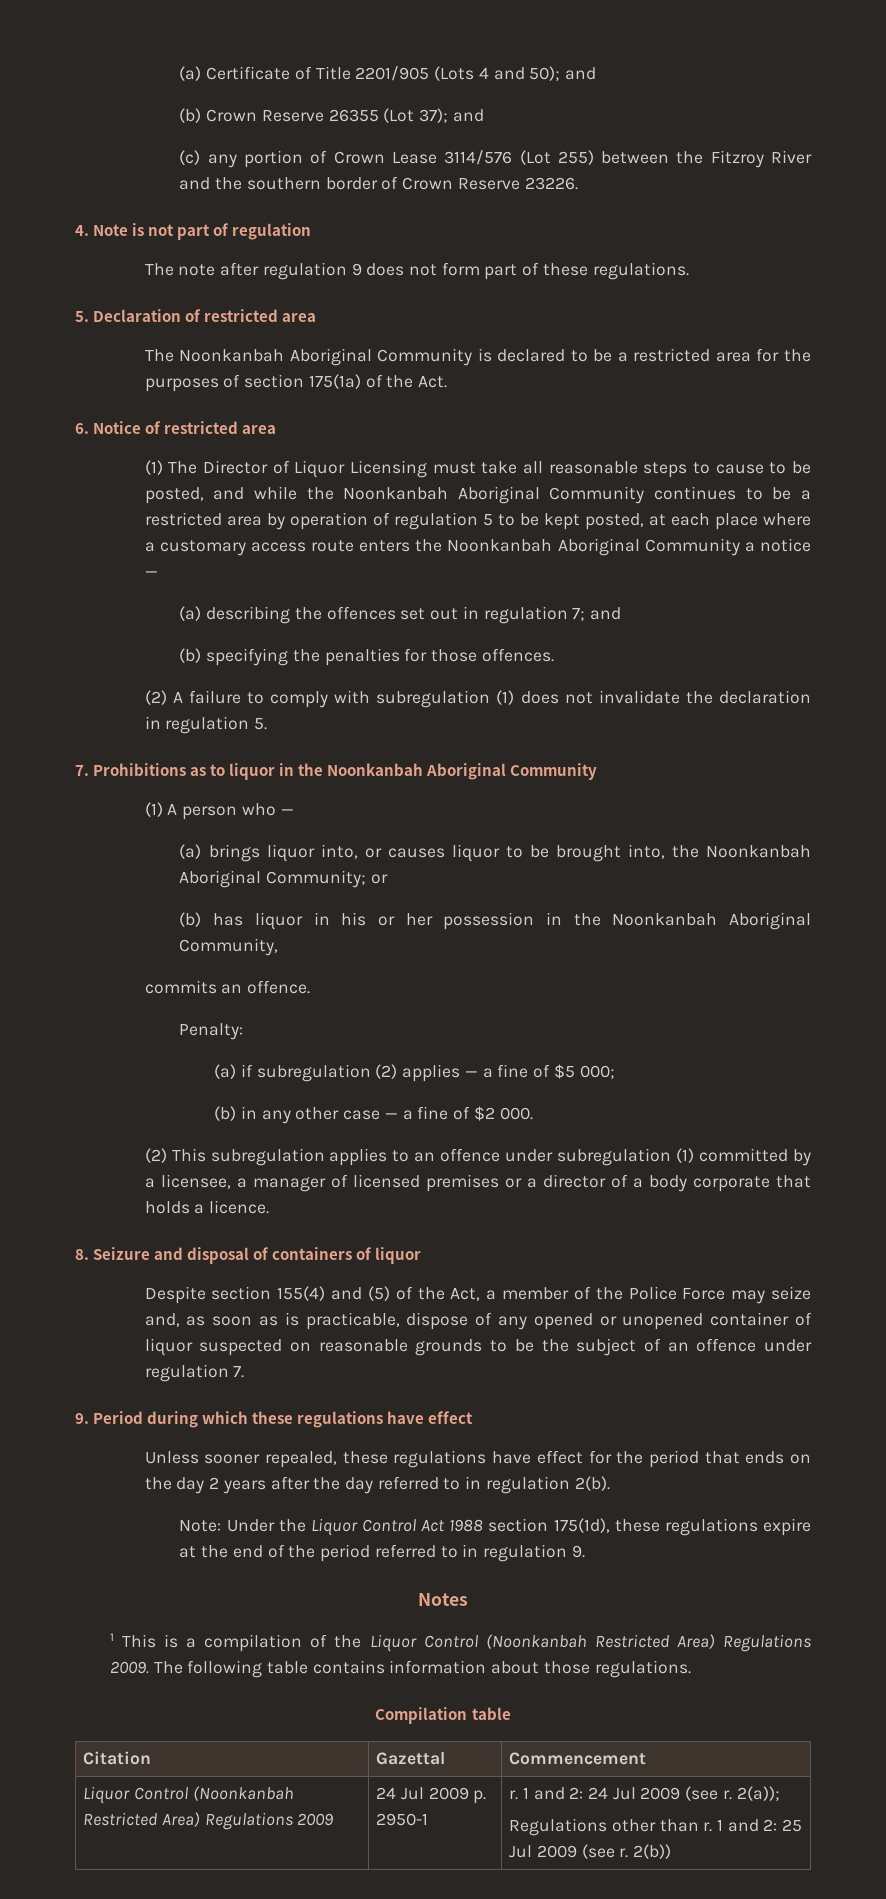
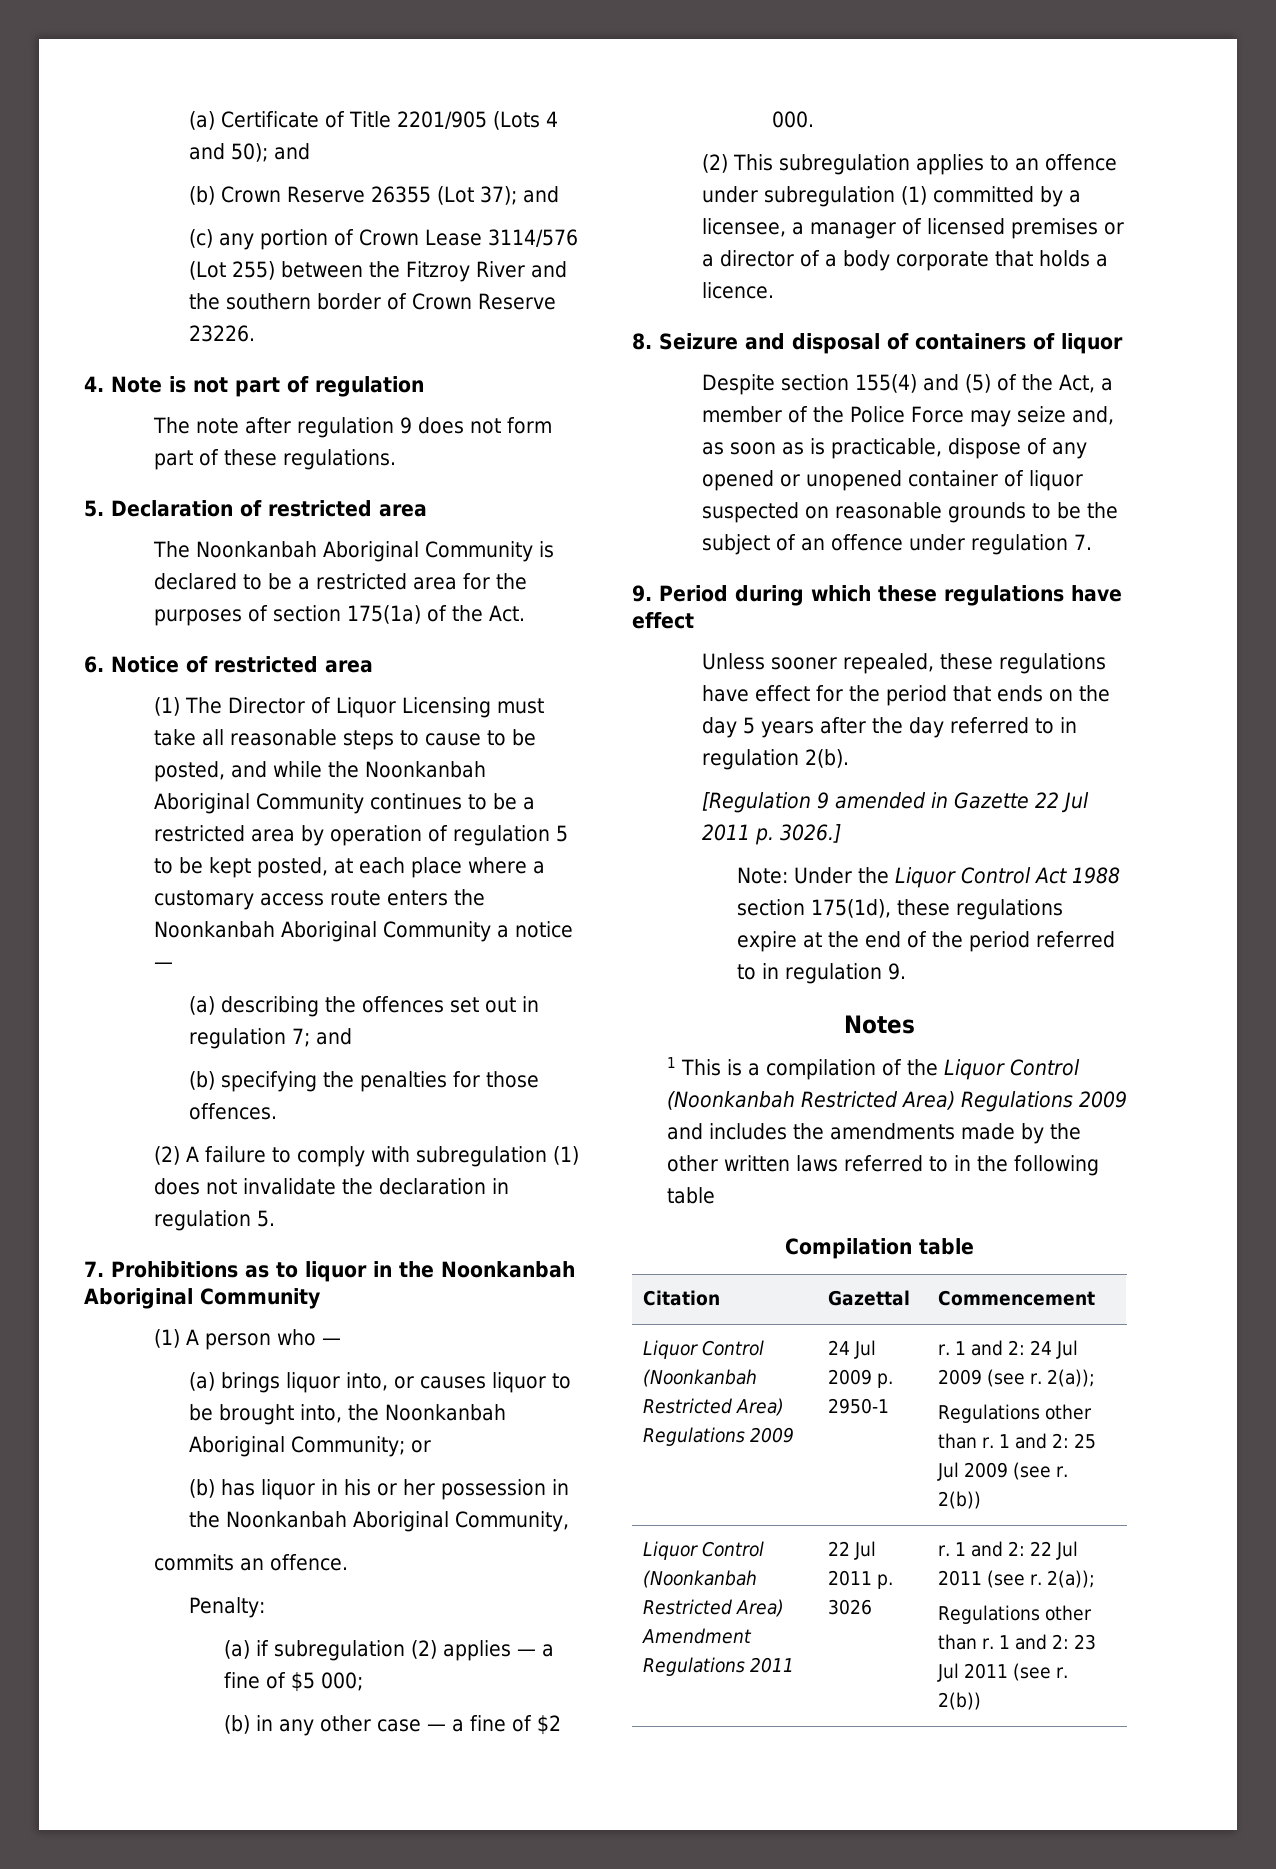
- Unless sooner repealed, these regulations have effect for the period that ends on the day 2 years after the day referred to in regulation 2(b).
+ Unless sooner repealed, these regulations have effect for the period that ends on the day 5 years after the day referred to in regulation 2(b).
+ [Regulation 9 amended in Gazette 22 Jul 2011 p. 3026.]
- 1 This is a compilation of the Liquor Control (Noonkanbah Restricted Area) Regulations 2009. The following table contains information about those regulations.
+ 1 This is a compilation of the Liquor Control (Noonkanbah Restricted Area) Regulations 2009 and includes the amendments made by the other written laws referred to in the following table
+ Liquor Control (Noonkanbah Restricted Area) Amendment Regulations 2011 | 22 Jul 2011 p. 3026 | r. 1 and 2: 22 Jul 2011 (see r. 2(a));
+ Regulations other than r. 1 and 2: 23 Jul 2011 (see r. 2(b))

